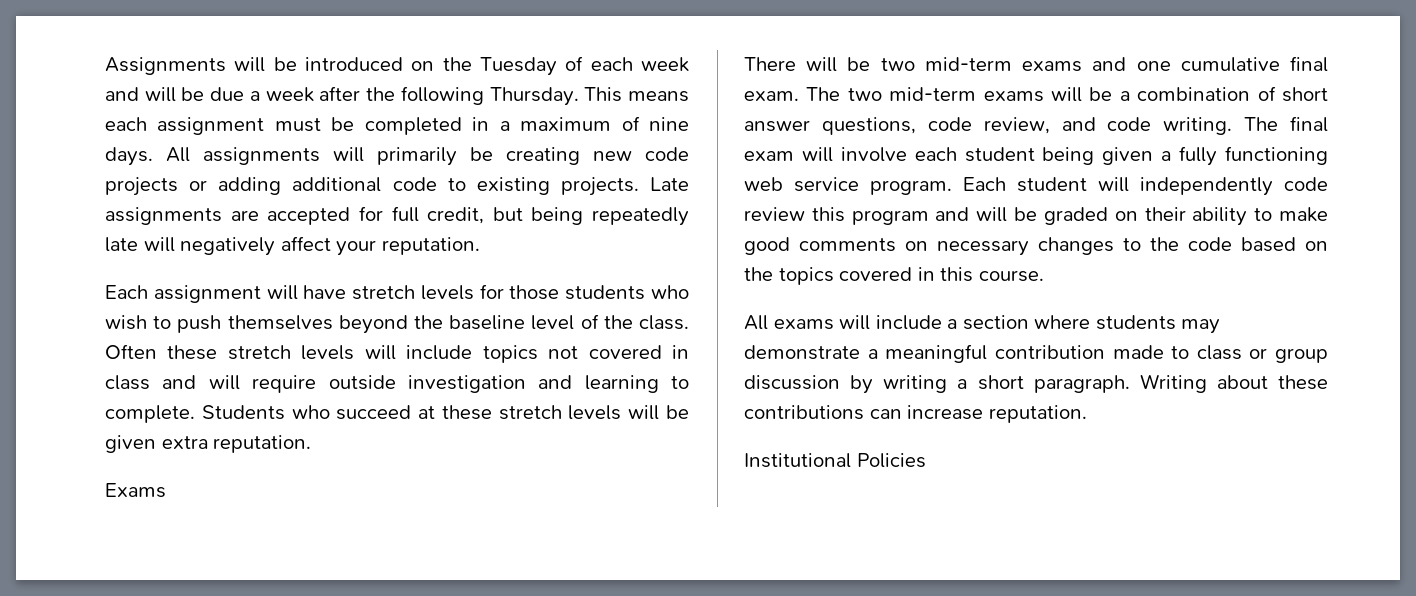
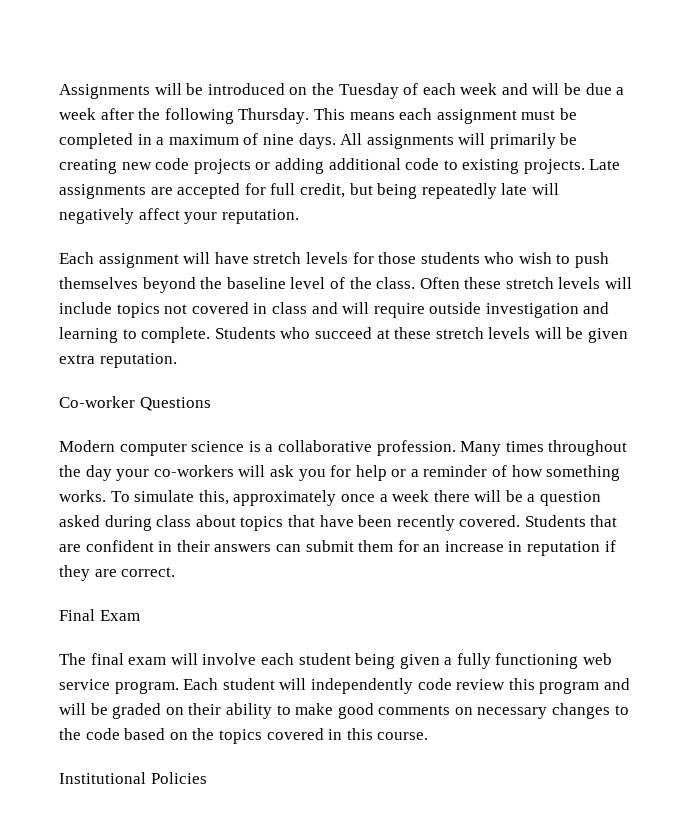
- Exams
- There will be two mid-term exams and one cumulative final exam. The two mid-term exams will be a combination of short answer questions, code review, and code writing. The final exam will involve each student being given a fully functioning web service program.
+ Co-worker Questions
+ Modern computer science is a collaborative profession. Many times throughout the day your co-workers will ask you for help or a reminder of how something works. To simulate this, approximately once a week there will be a question asked during class about topics that have been recently covered. Students that are confident in their answers can submit them for an increase in reputation if they are correct.
+ Final Exam
+ The final exam will involve each student being given a fully functioning web service program.
- All exams will include a section where students may demonstrate a meaningful contribution made to class or group discussion by writing a short paragraph. Writing about these contributions can increase reputation.

